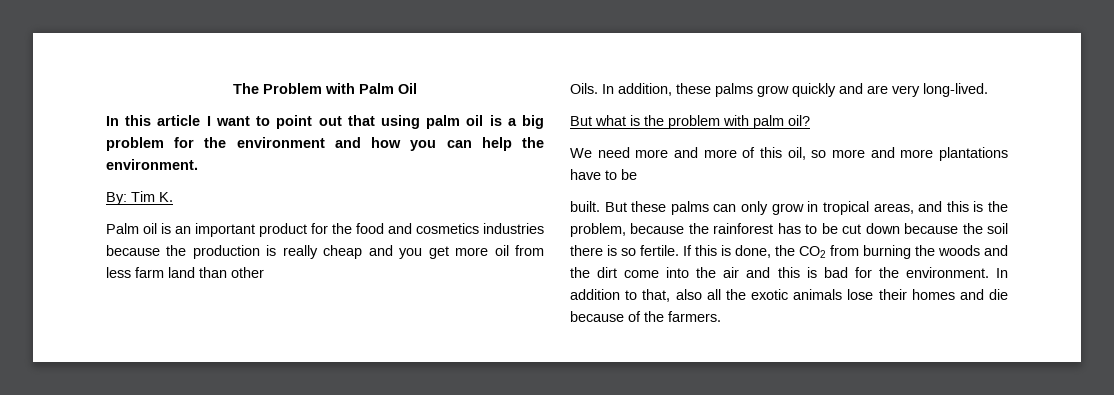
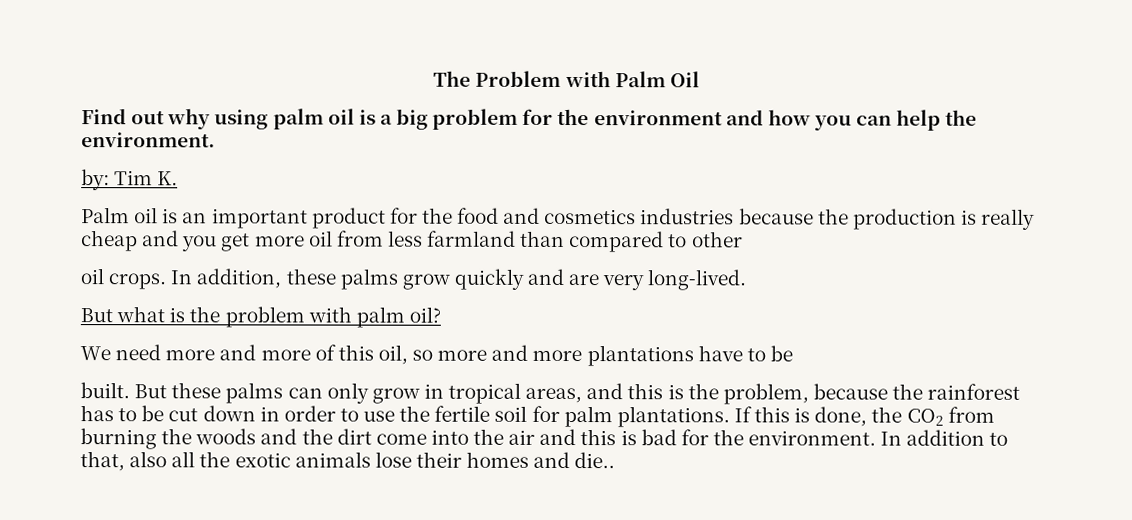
- In this article I want to point out that using palm oil is a big problem for the environment and how you can help the environment.
+ Find out why using palm oil is a big problem for the environment and how you can help the environment.
- By: Tim K.
+ by: Tim K.
- Palm oil is an important product for the food and cosmetics industries because the production is really cheap and you get more oil from less farm land than other
+ Palm oil is an important product for the food and cosmetics industries because the production is really cheap and you get more oil from less farmland than compared to other
- Oils.
+ oil crops.
- But these palms can only grow in tropical areas, and this is the problem, because the rainforest has to be cut down because the soil there is so fertile.
+ But these palms can only grow in tropical areas, and this is the problem, because the rainforest has to be cut down in order to use the fertile soil for palm plantations.
- In addition to that, also all the exotic animals lose their homes and die because of the farmers.
+ In addition to that, also all the exotic animals lose their homes and die..

